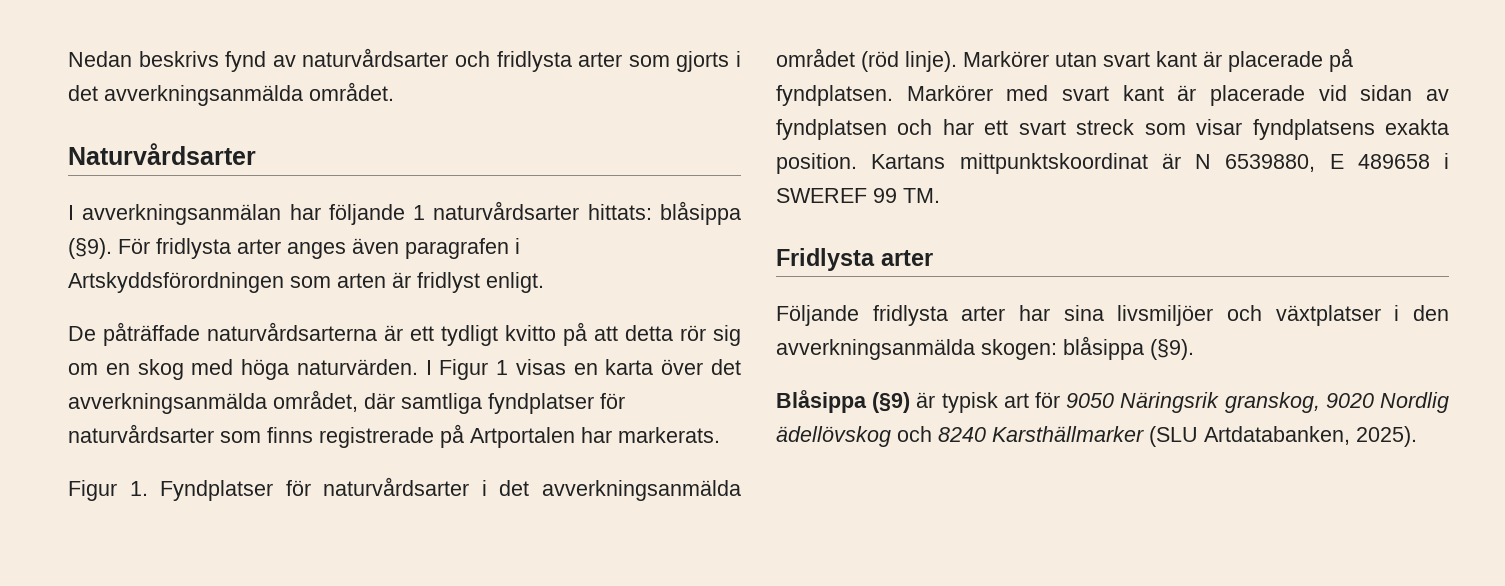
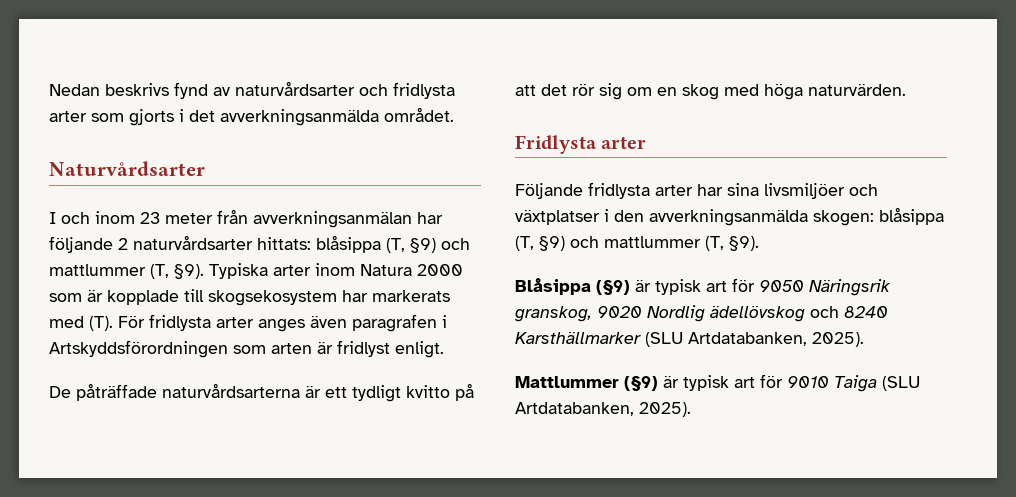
- I avverkningsanmälan har följande 1 naturvårdsarter hittats: blåsippa (§9). För fridlysta arter anges även paragrafen i Artskyddsförordningen som arten är fridlyst enligt.
+ I och inom 23 meter från avverkningsanmälan har följande 2 naturvårdsarter hittats: blåsippa (T, §9) och mattlummer (T, §9). Typiska arter inom Natura 2000 som är kopplade till skogsekosystem har markerats med (T). För fridlysta arter anges även paragrafen i Artskyddsförordningen som arten är fridlyst enligt.
- De påträffade naturvårdsarterna är ett tydligt kvitto på att detta rör sig om en skog med höga naturvärden. I Figur 1 visas en karta över det avverkningsanmälda området, där samtliga fyndplatser för naturvårdsarter som finns registrerade på Artportalen har markerats.
- Figur 1. Fyndplatser för naturvårdsarter i det avverkningsanmälda området (röd linje). Markörer utan svart kant är placerade på fyndplatsen. Markörer med svart kant är placerade vid sidan av fyndplatsen och har ett svart streck som visar fyndplatsens exakta position. Kartans mittpunktskoordinat är N 6539880, E 489658 i SWEREF 99 TM.
+ De påträffade naturvårdsarterna är ett tydligt kvitto på att det rör sig om en skog med höga naturvärden.
- Följande fridlysta arter har sina livsmiljöer och växtplatser i den avverkningsanmälda skogen: blåsippa (§9).
+ Följande fridlysta arter har sina livsmiljöer och växtplatser i den avverkningsanmälda skogen: blåsippa (T, §9) och mattlummer (T, §9).
+ Mattlummer (§9) är typisk art för 9010 Taiga (SLU Artdatabanken, 2025).

